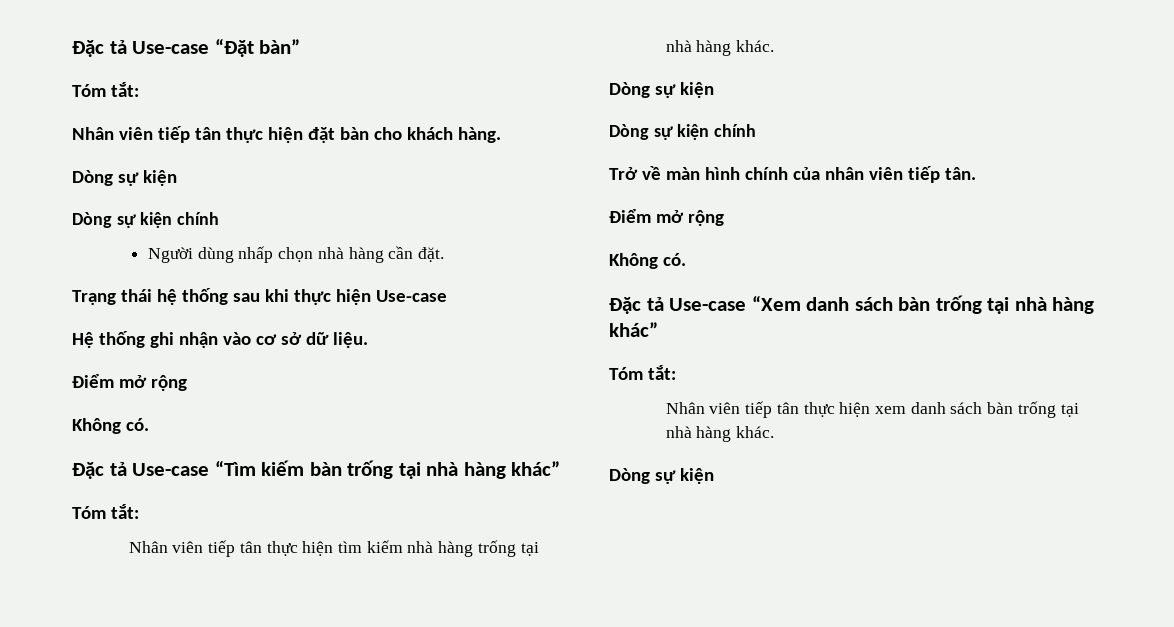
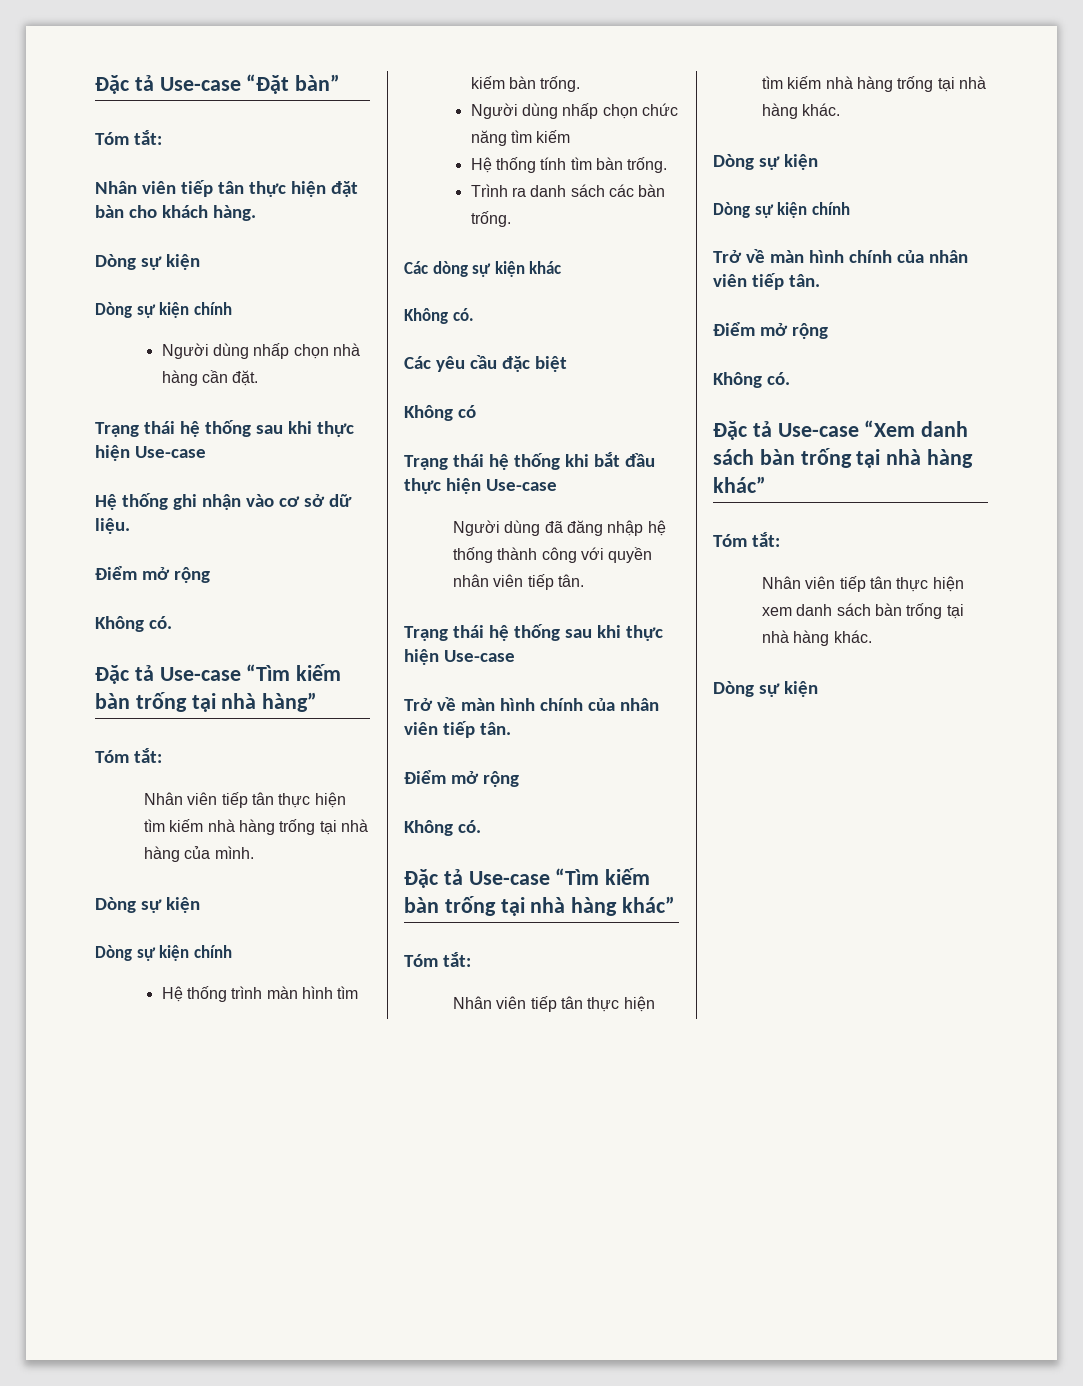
+ Đặc tả Use-case “Tìm kiếm bàn trống tại nhà hàng”
+ Tóm tắt:
+ Nhân viên tiếp tân thực hiện tìm kiếm nhà hàng trống tại nhà hàng của mình.
+ Dòng sự kiện
+ Dòng sự kiện chính
+ Hệ thống trình màn hình tìm kiếm bàn trống.
+ Người dùng nhấp chọn chức năng tìm kiếm
+ Hệ thống tính tìm bàn trống.
+ Trình ra danh sách các bàn trống.
+ Các dòng sự kiện khác
+ Không có.
+ Các yêu cầu đặc biệt
+ Không có
+ Trạng thái hệ thống khi bắt đầu thực hiện Use-case
+ Người dùng đã đăng nhập hệ thống thành công với quyền nhân viên tiếp tân.
+ Trạng thái hệ thống sau khi thực hiện Use-case
+ Trở về màn hình chính của nhân viên tiếp tân.
+ Điểm mở rộng
+ Không có.

